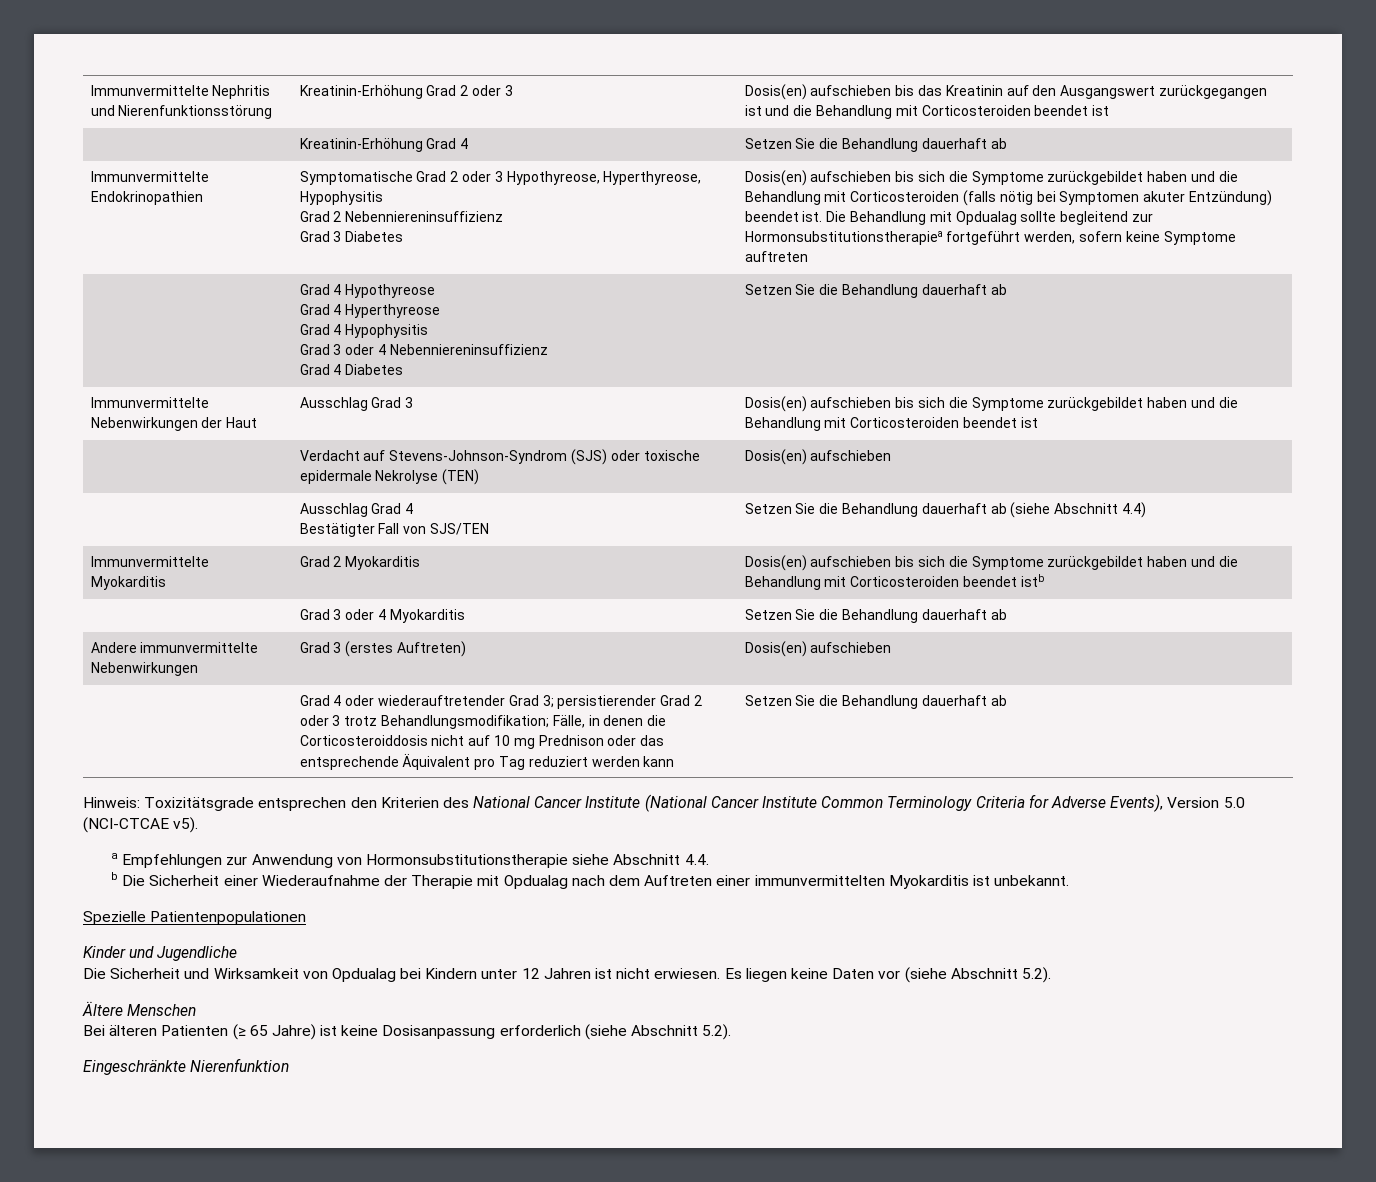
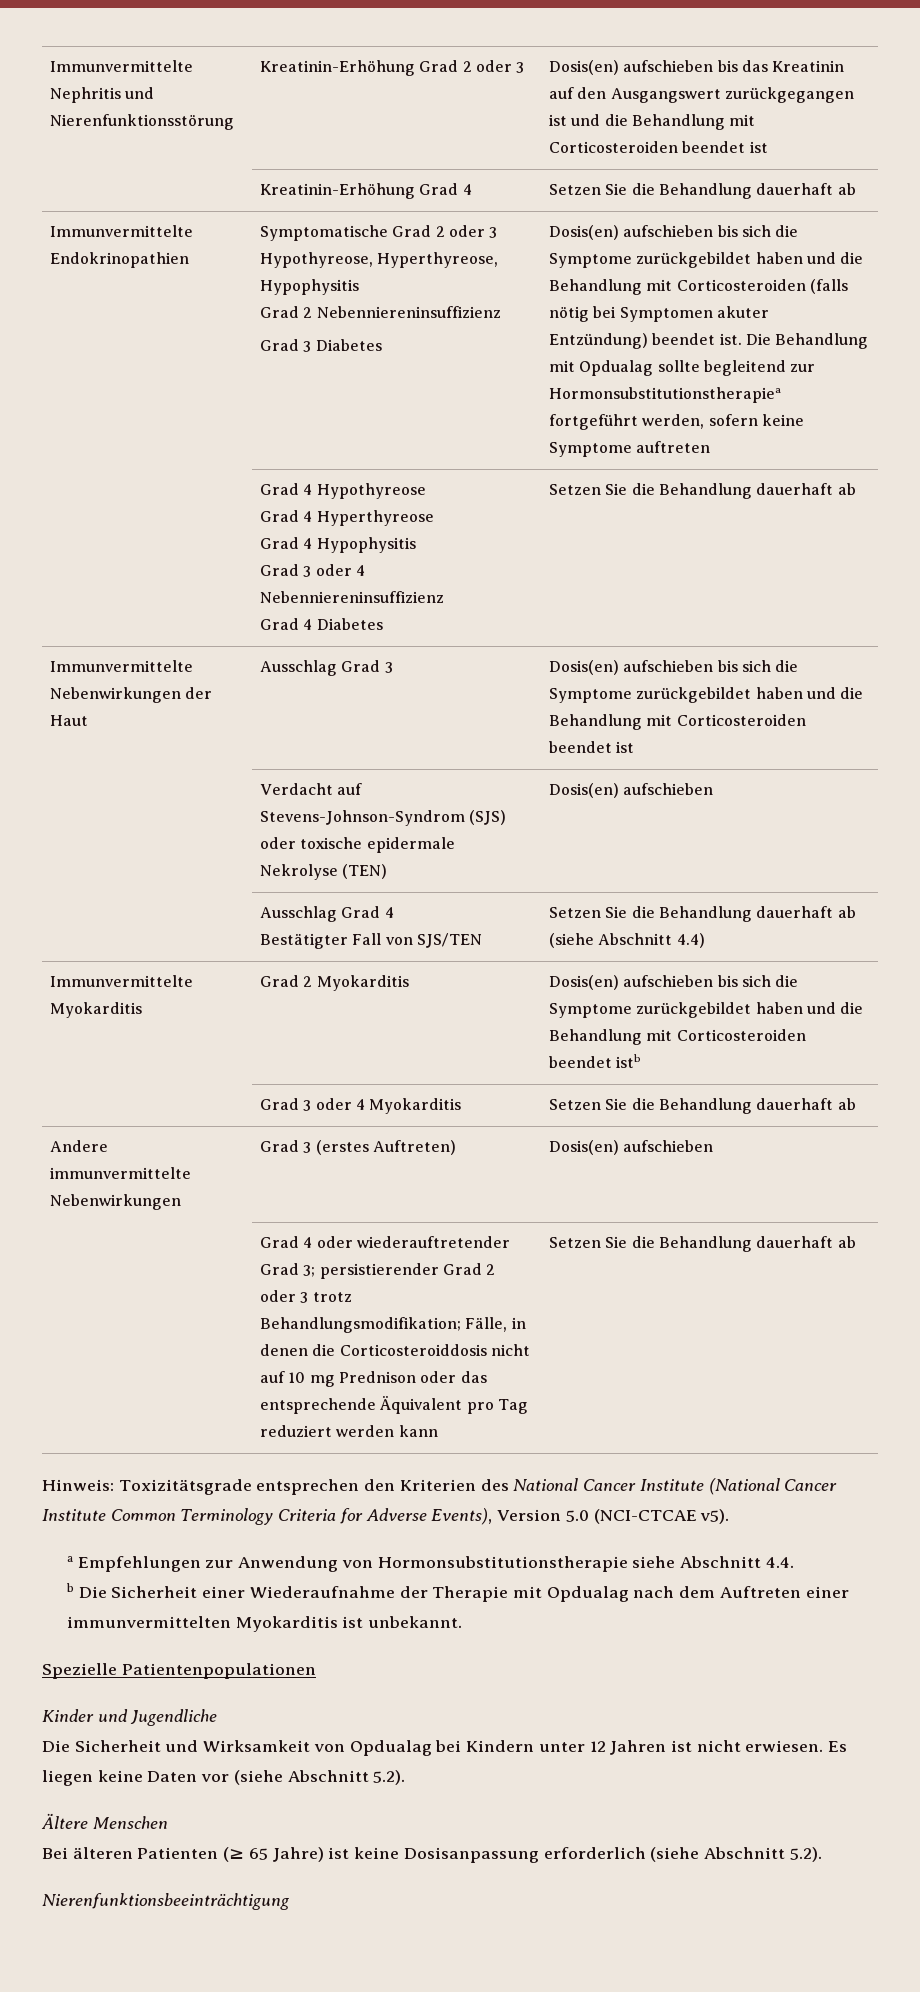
- Eingeschränkte Nierenfunktion
+ Nierenfunktionsbeeinträchtigung

